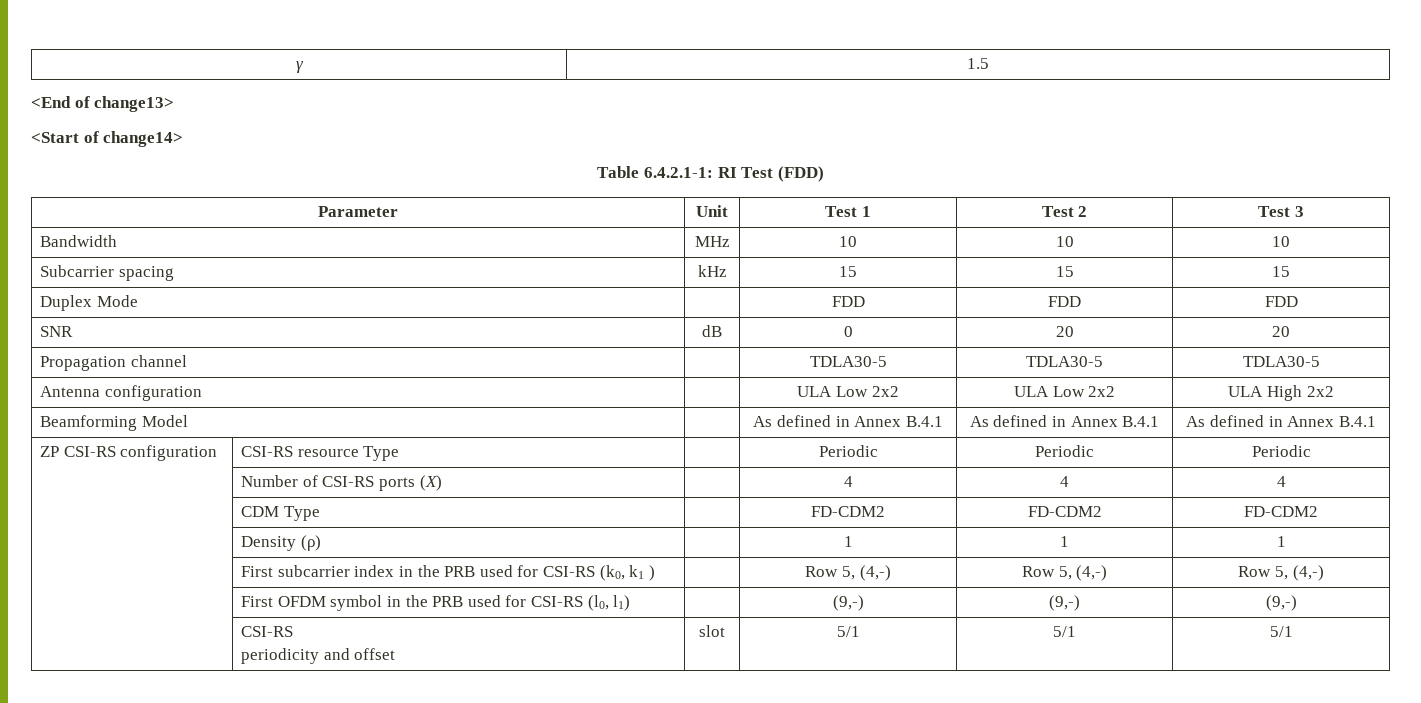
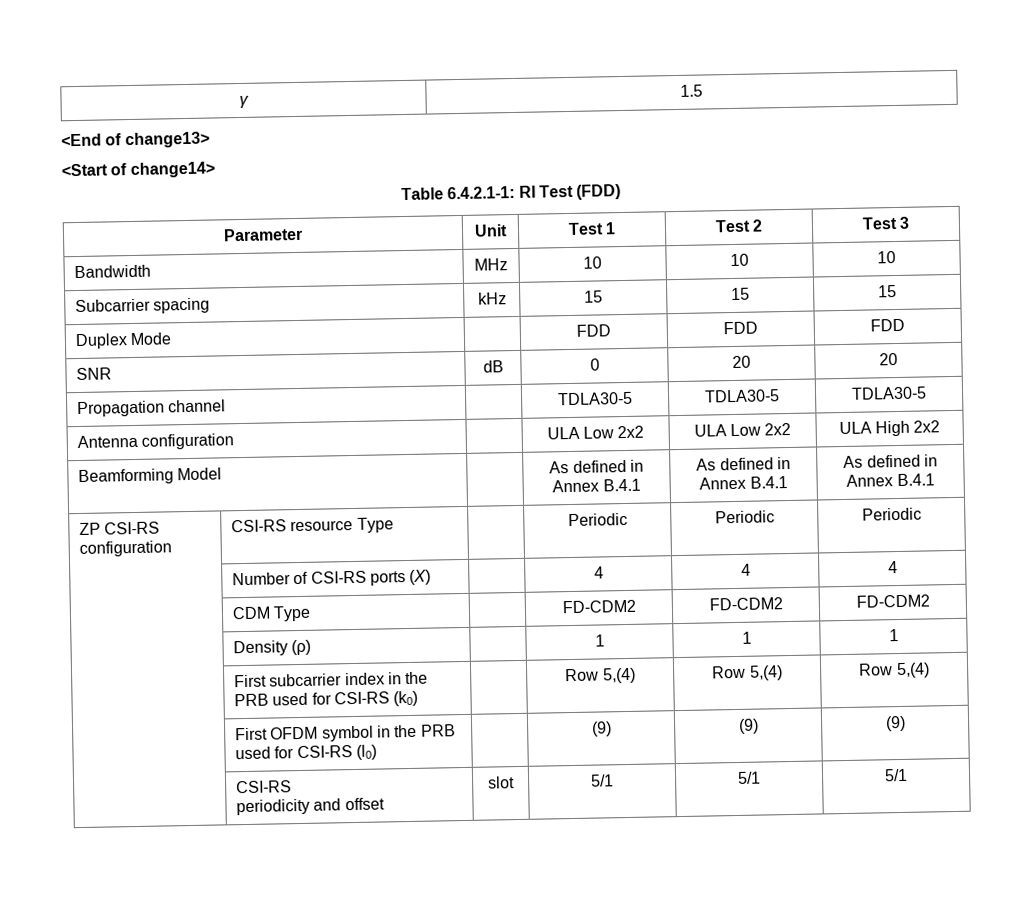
- | First subcarrier index in the PRB used for CSI-RS (k0, k1 ) | | Row 5, (4,-) | Row 5, (4,-) | Row 5, (4,-)
+ | First subcarrier index in the PRB used for CSI-RS (k0) | | Row 5,(4) | Row 5,(4) | Row 5,(4)
- | First OFDM symbol in the PRB used for CSI-RS (l0, l1) | | (9,-) | (9,-) | (9,-)
+ | First OFDM symbol in the PRB used for CSI-RS (l0) | | (9) | (9) | (9)

